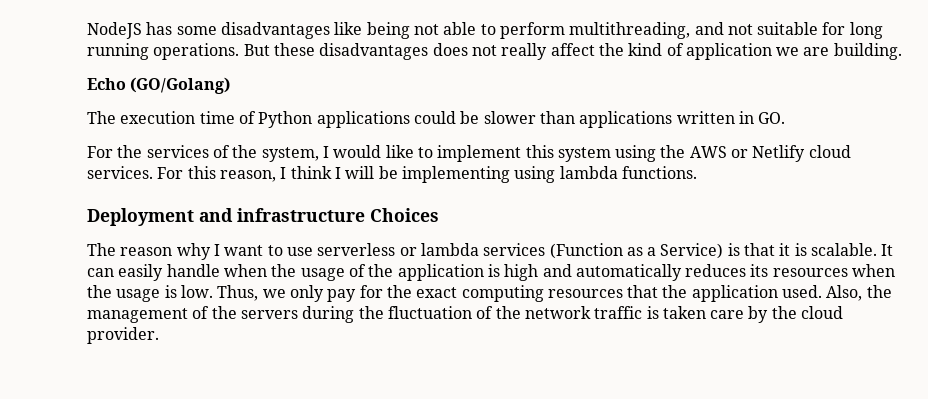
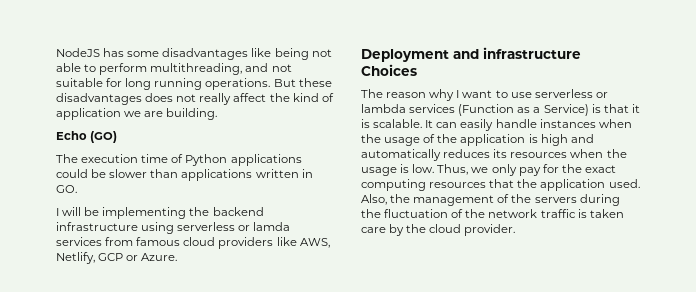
- Echo (GO/Golang)
+ Echo (GO)
- For the services of the system, I would like to implement this system using the AWS or Netlify cloud services. For this reason, I think I will be implementing using lambda functions.
+ I will be implementing the backend infrastructure using serverless or lamda services from famous cloud providers like AWS, Netlify, GCP or Azure.
- It can easily handle when the usage of the application is high and automatically reduces its resources when the usage is low.
+ It can easily handle instances when the usage of the application is high and automatically reduces its resources when the usage is low.

